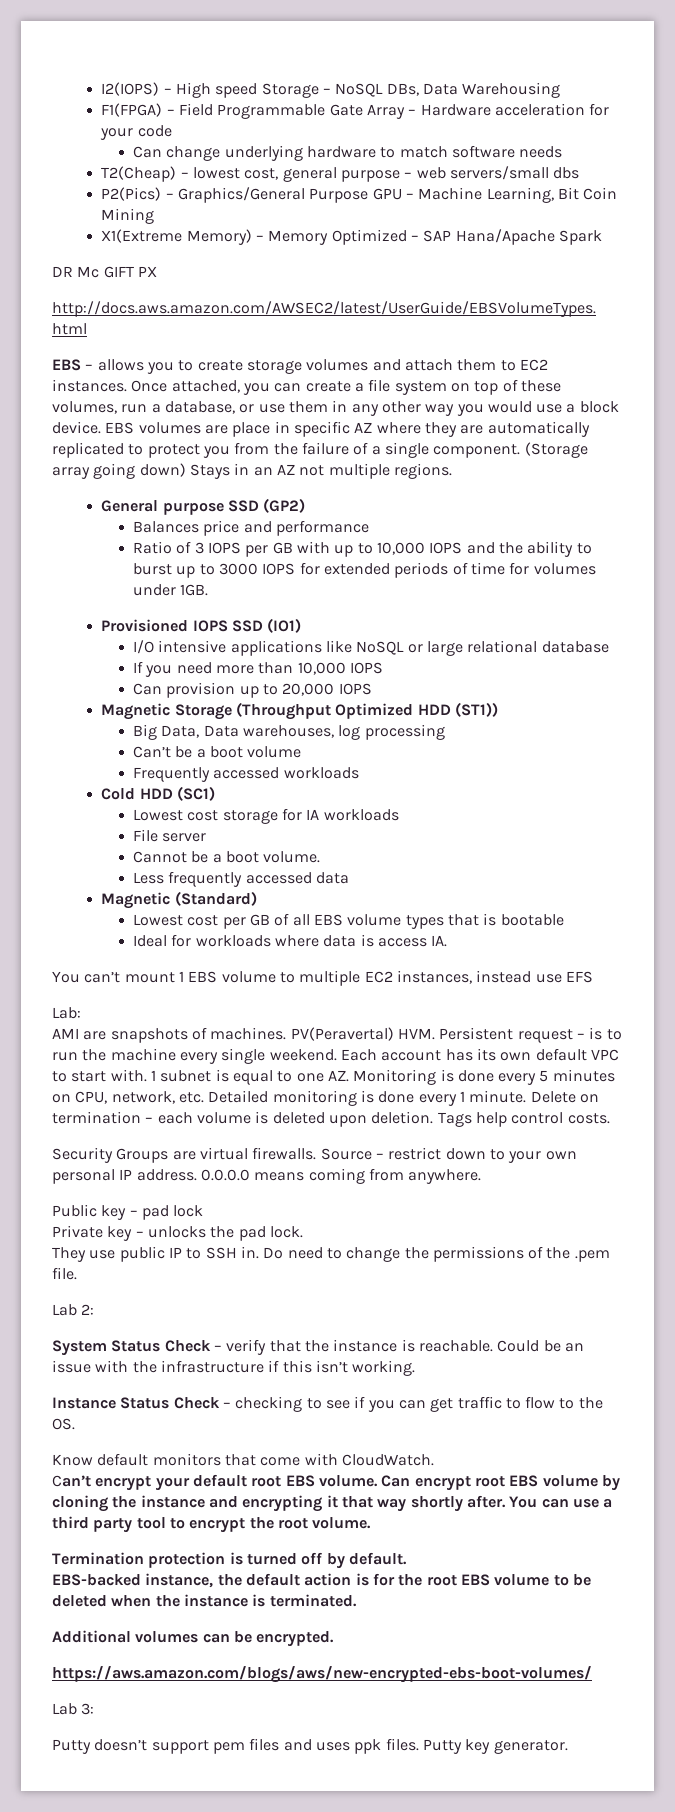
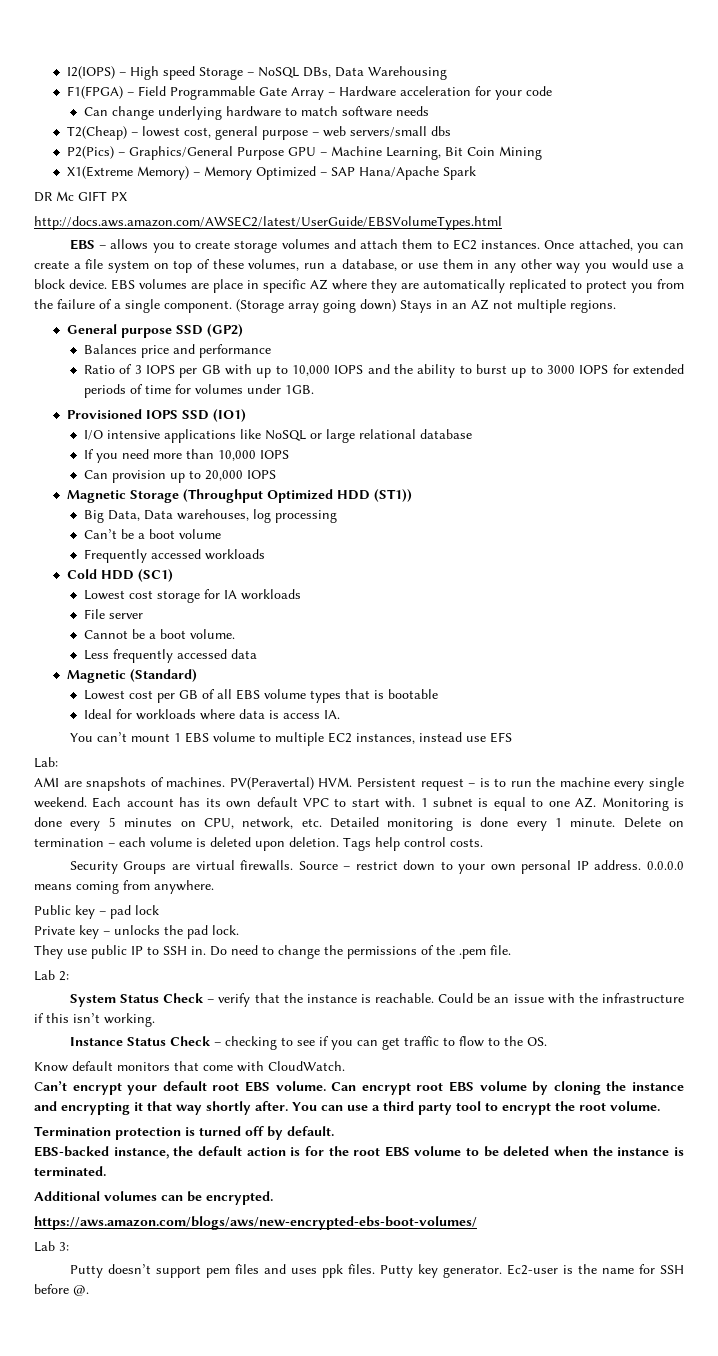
+ Ec2-user is the name for SSH before @.

